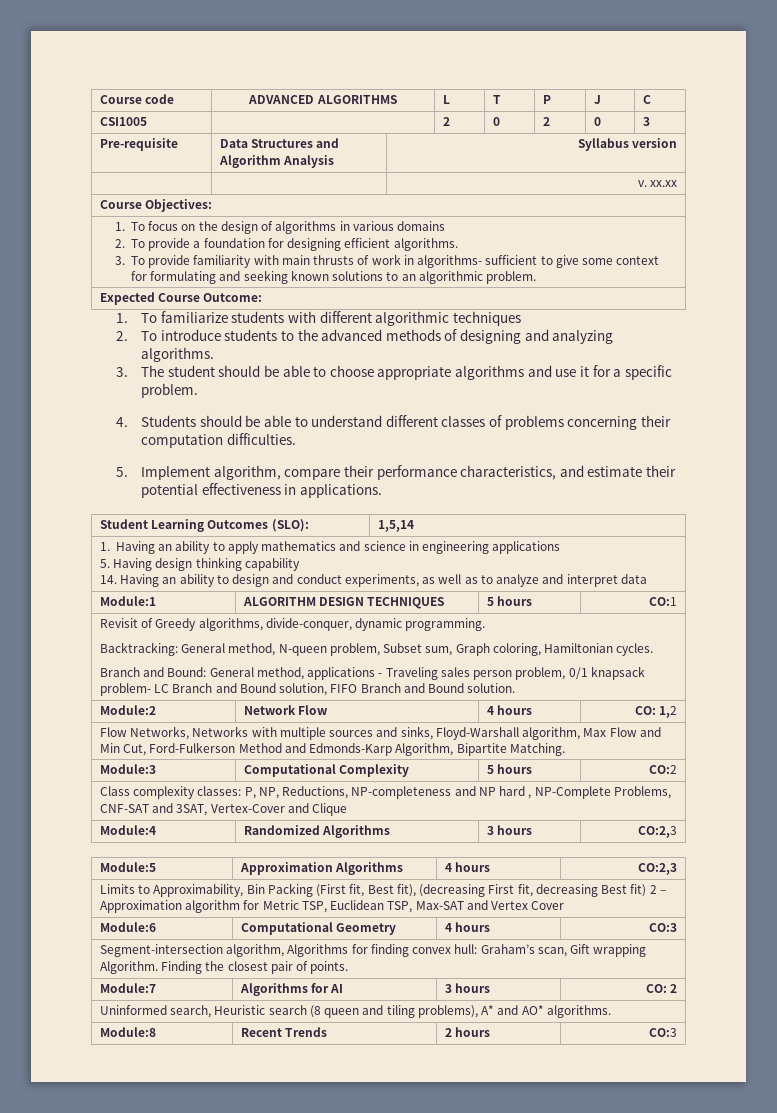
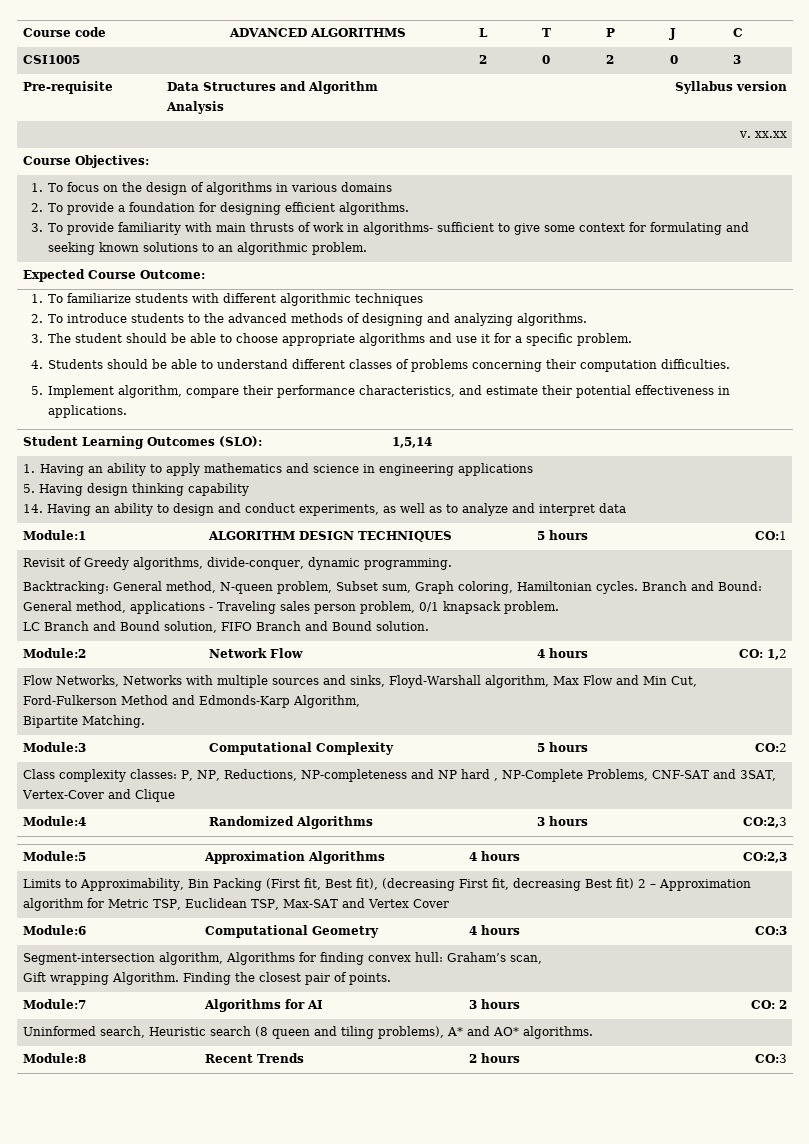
- Backtracking: General method, N-queen problem, Subset sum, Graph coloring, Hamiltonian cycles.
- Branch and Bound: General method, applications - Traveling sales person problem, 0/1 knapsack problem- LC Branch and Bound solution, FIFO Branch and Bound solution.
+ Backtracking: General method, N-queen problem, Subset sum, Graph coloring, Hamiltonian cycles. Branch and Bound: General method, applications - Traveling sales person problem, 0/1 knapsack problem.
+ LC Branch and Bound solution, FIFO Branch and Bound solution.
- Flow Networks, Networks with multiple sources and sinks, Floyd-Warshall algorithm, Max Flow and Min Cut, Ford-Fulkerson Method and Edmonds-Karp Algorithm, Bipartite Matching.
+ Flow Networks, Networks with multiple sources and sinks, Floyd-Warshall algorithm, Max Flow and Min Cut, Ford-Fulkerson Method and Edmonds-Karp Algorithm,
+ Bipartite Matching.
- Segment-intersection algorithm, Algorithms for finding convex hull: Graham’s scan, Gift wrapping Algorithm. Finding the closest pair of points.
+ Segment-intersection algorithm, Algorithms for finding convex hull: Graham’s scan,
+ Gift wrapping Algorithm. Finding the closest pair of points.

